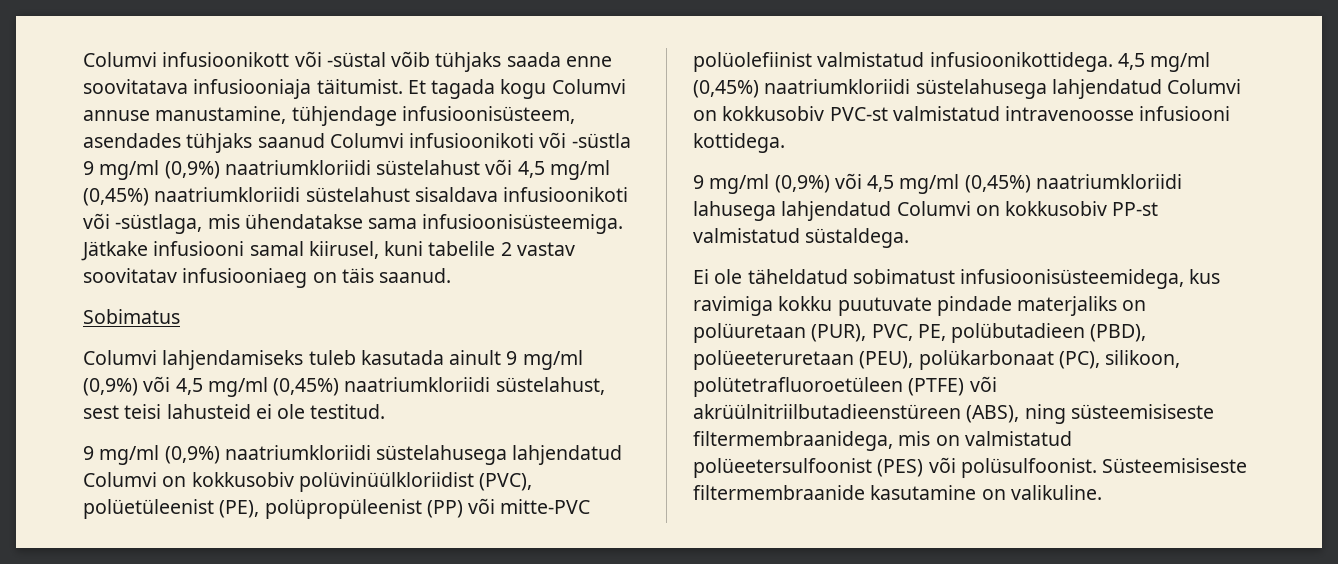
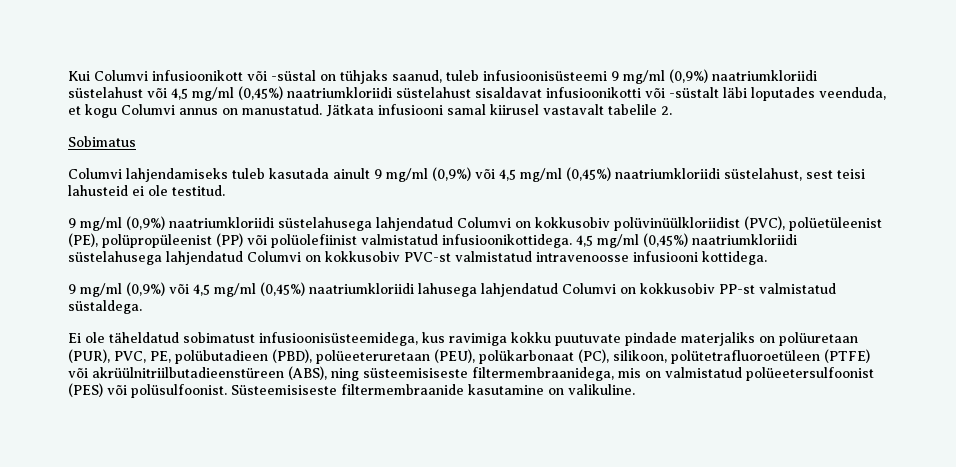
- Columvi infusioonikott või -süstal võib tühjaks saada enne soovitatava infusiooniaja täitumist. Et tagada kogu Columvi annuse manustamine, tühjendage infusioonisüsteem, asendades tühjaks saanud Columvi infusioonikoti või -süstla 9 mg/ml (0,9%) naatriumkloriidi süstelahust või 4,5 mg/ml (0,45%) naatriumkloriidi süstelahust sisaldava infusioonikoti või -süstlaga, mis ühendatakse sama infusioonisüsteemiga. Jätkake infusiooni samal kiirusel, kuni tabelile 2 vastav soovitatav infusiooniaeg on täis saanud.
+ Kui Columvi infusioonikott või -süstal on tühjaks saanud, tuleb infusioonisüsteemi 9 mg/ml (0,9%) naatriumkloriidi süstelahust või 4,5 mg/ml (0,45%) naatriumkloriidi süstelahust sisaldavat infusioonikotti või -süstalt läbi loputades veenduda, et kogu Columvi annus on manustatud. Jätkata infusiooni samal kiirusel vastavalt tabelile 2.
- 9 mg/ml (0,9%) naatriumkloriidi süstelahusega lahjendatud Columvi on kokkusobiv polüvinüülkloriidist (PVC), polüetüleenist (PE), polüpropüleenist (PP) või mitte-PVC polüolefiinist valmistatud infusioonikottidega.
+ 9 mg/ml (0,9%) naatriumkloriidi süstelahusega lahjendatud Columvi on kokkusobiv polüvinüülkloriidist (PVC), polüetüleenist (PE), polüpropüleenist (PP) või polüolefiinist valmistatud infusioonikottidega.

